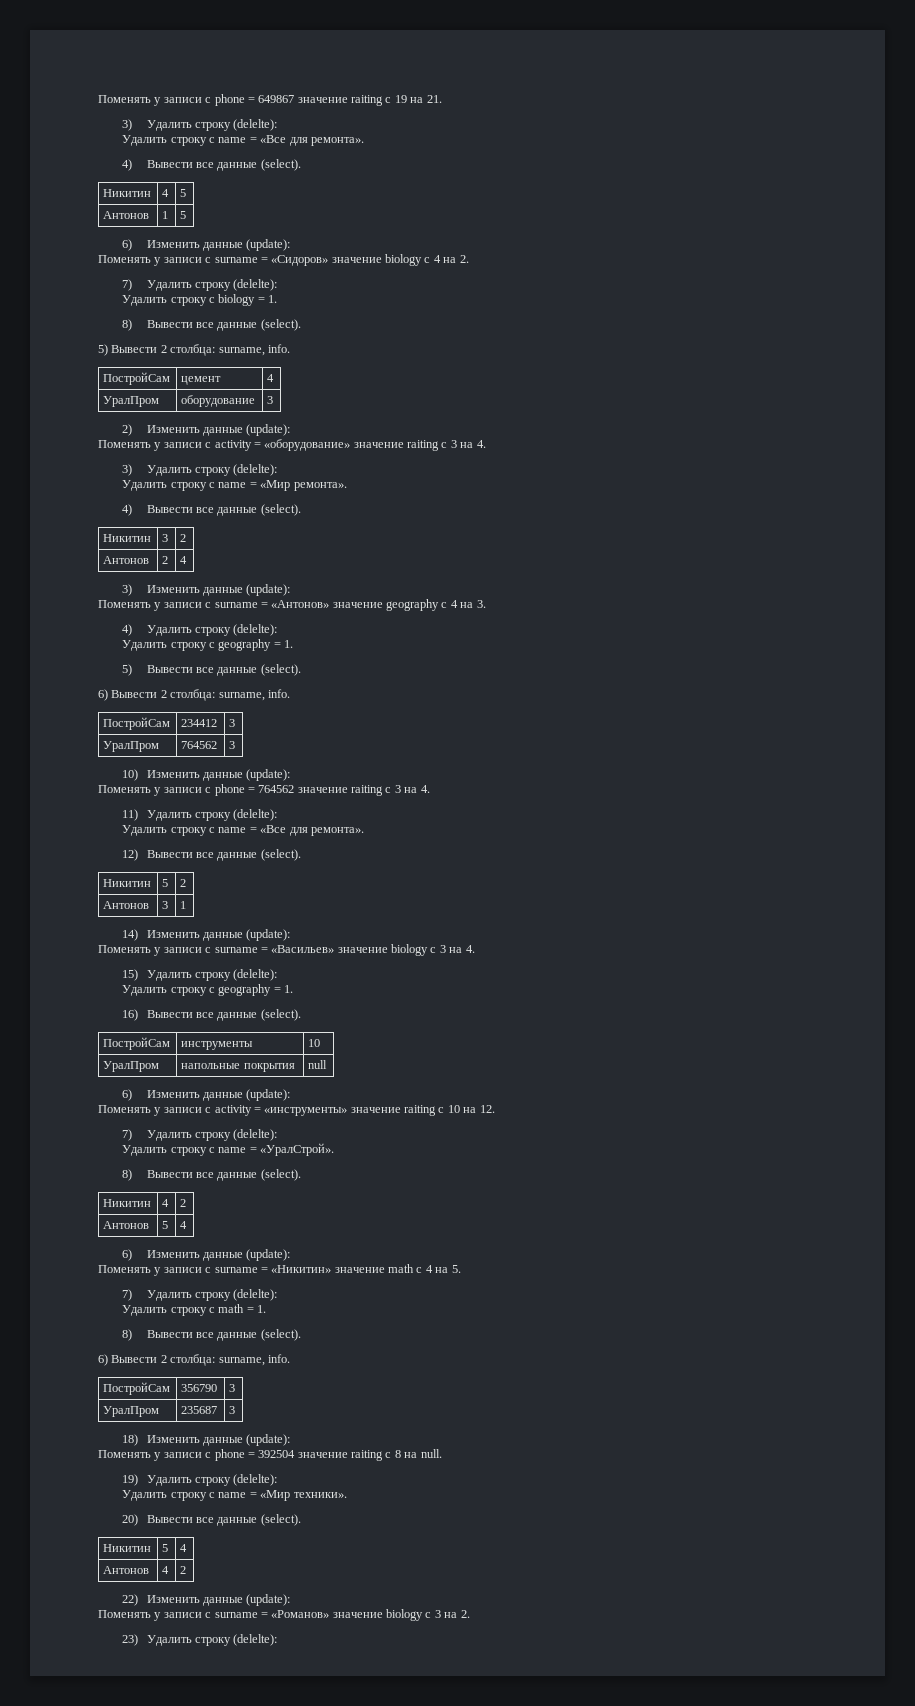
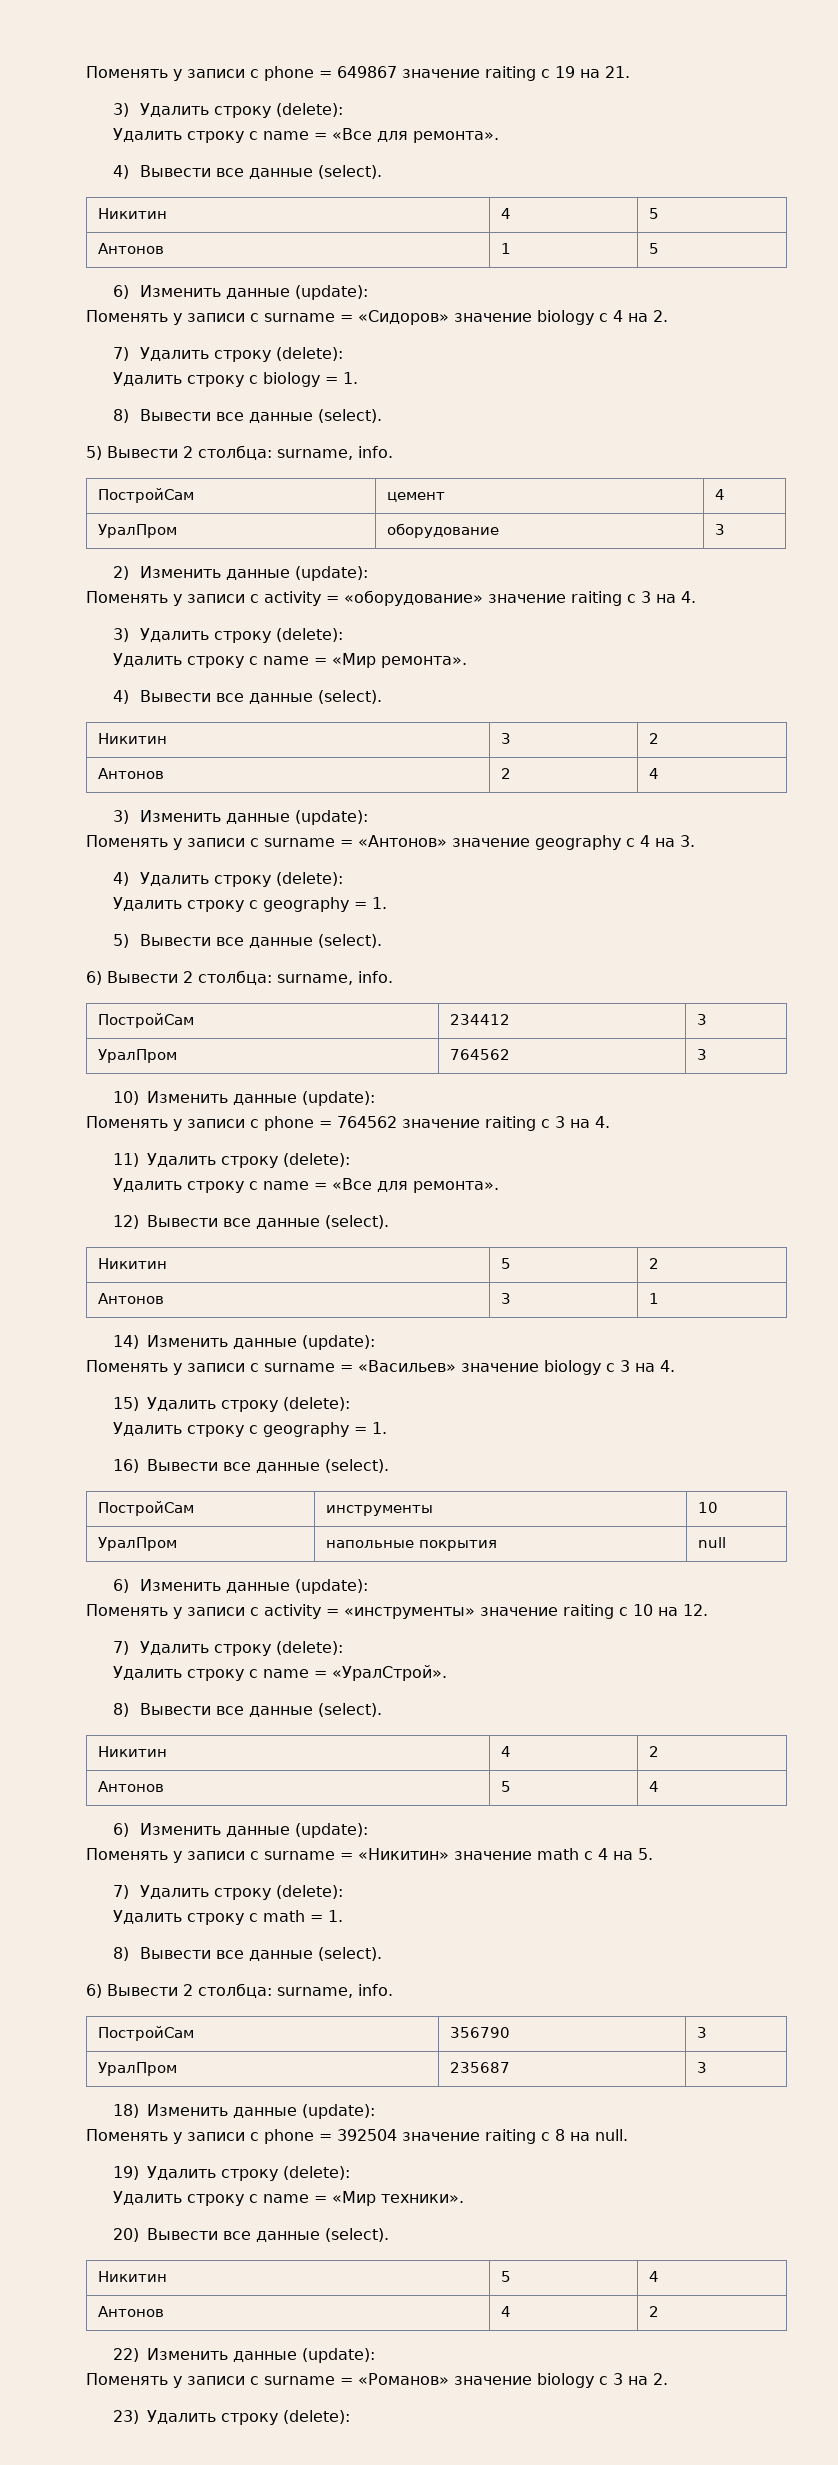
  Поменять у записи с phone = 649867 значение raiting с 19 на 21.
- 3) Удалить строку (delelte):
+ 3) Удалить строку (delete):
  Поменять у записи с surname = «Сидоров» значение biology с 4 на 2.
- 7) Удалить строку (delelte):
+ 7) Удалить строку (delete):
  Поменять у записи с activity = «оборудование» значение raiting с 3 на 4.
- 3) Удалить строку (delelte):
+ 3) Удалить строку (delete):
- 4) Удалить строку (delelte):
+ 4) Удалить строку (delete):
- 11) Удалить строку (delelte):
+ 11) Удалить строку (delete):
- 15) Удалить строку (delelte):
+ 15) Удалить строку (delete):
  Поменять у записи с activity = «инструменты» значение raiting с 10 на 12.
- 7) Удалить строку (delelte):
+ 7) Удалить строку (delete):
  Поменять у записи с surname = «Никитин» значение math с 4 на 5.
- 7) Удалить строку (delelte):
+ 7) Удалить строку (delete):
- 19) Удалить строку (delelte):
+ 19) Удалить строку (delete):
- 23) Удалить строку (delelte):
+ 23) Удалить строку (delete):

